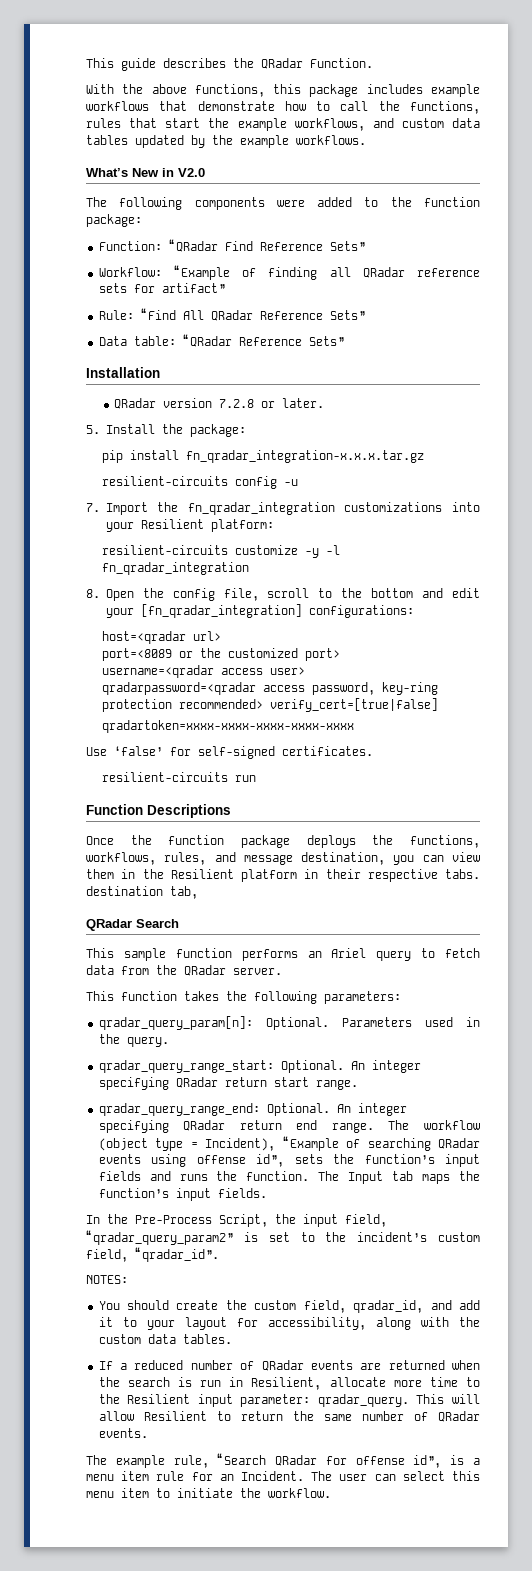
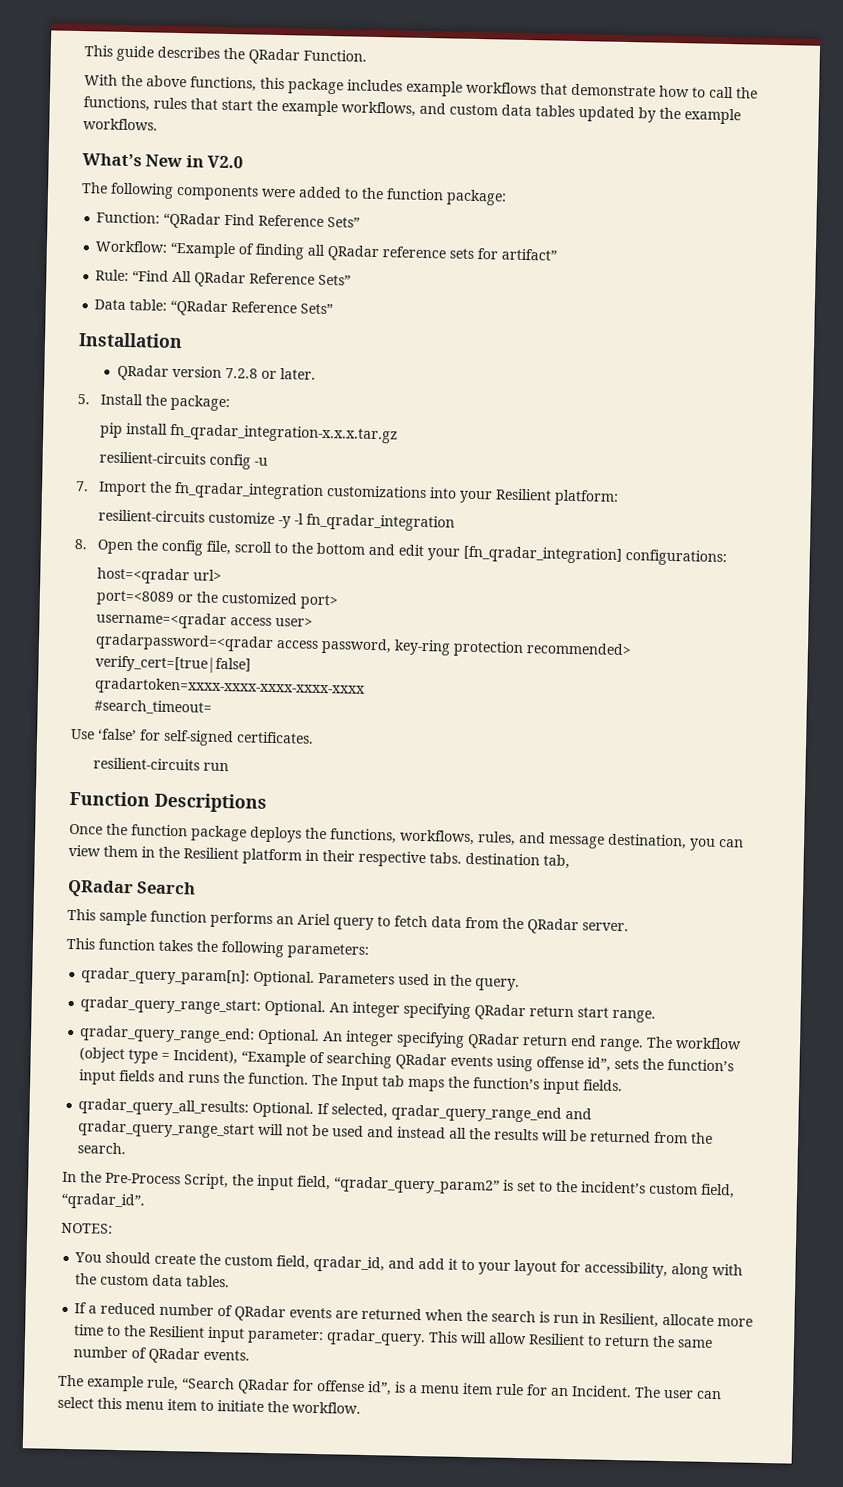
+ #search_timeout=
+ qradar_query_all_results: Optional. If selected, qradar_query_range_end and qradar_query_range_start will not be used and instead all the results will be returned from the search.

